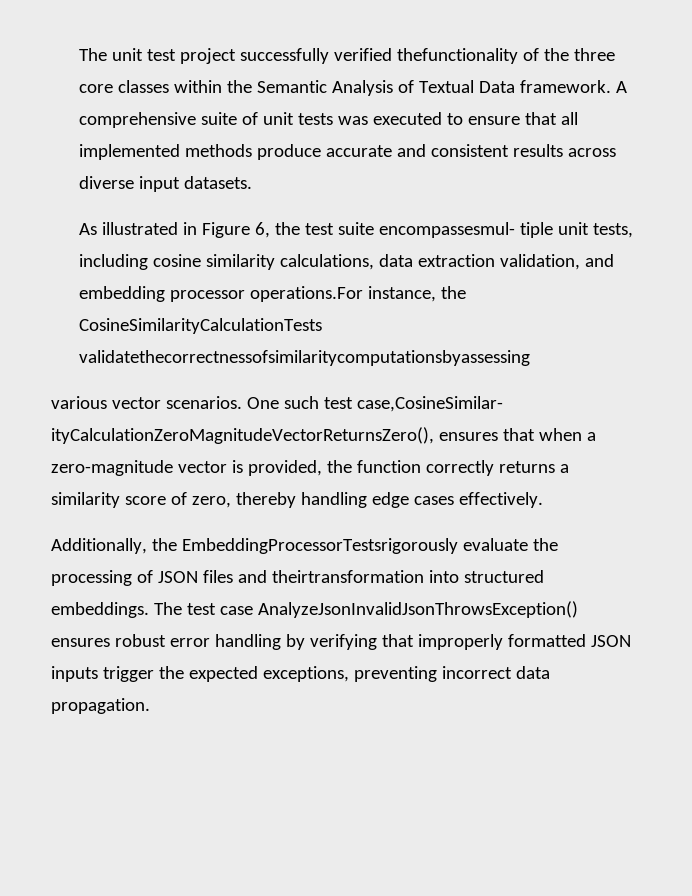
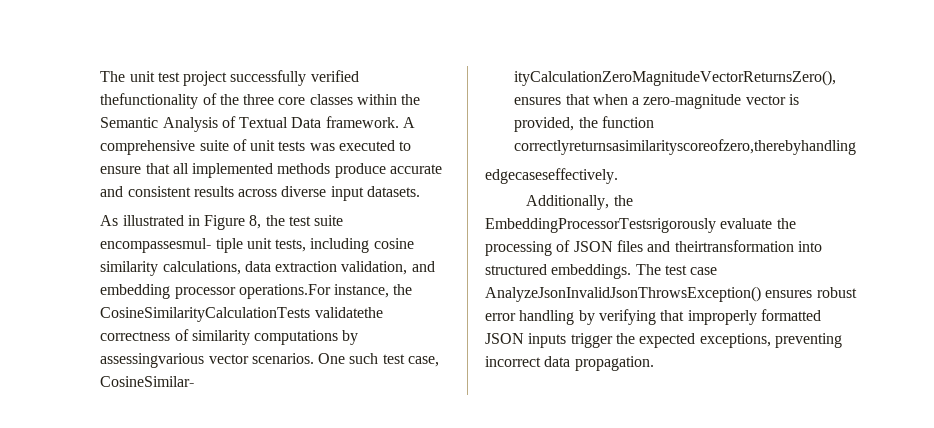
- As illustrated in Figure 6, the test suite encompassesmul- tiple unit tests, including cosine similarity calculations, data extraction validation, and embedding processor operations.For instance, the CosineSimilarityCalculationTests validatethecorrectnessofsimilaritycomputationsbyassessing
- various vector scenarios.
+ As illustrated in Figure 8, the test suite encompassesmul- tiple unit tests, including cosine similarity calculations, data extraction validation, and embedding processor operations.For instance, the CosineSimilarityCalculationTests validatethe correctness of similarity computations by assessingvarious vector scenarios.
- One such test case,CosineSimilar- ityCalculationZeroMagnitudeVectorReturnsZero(), ensures that when a zero-magnitude vector is provided, the function correctly returns a similarity score of zero, thereby handling edge cases effectively.
+ One such test case, CosineSimilar- ityCalculationZeroMagnitudeVectorReturnsZero(), ensures that when a zero-magnitude vector is provided, the function correctlyreturnsasimilarityscoreofzero,therebyhandling
+ edgecaseseffectively.

